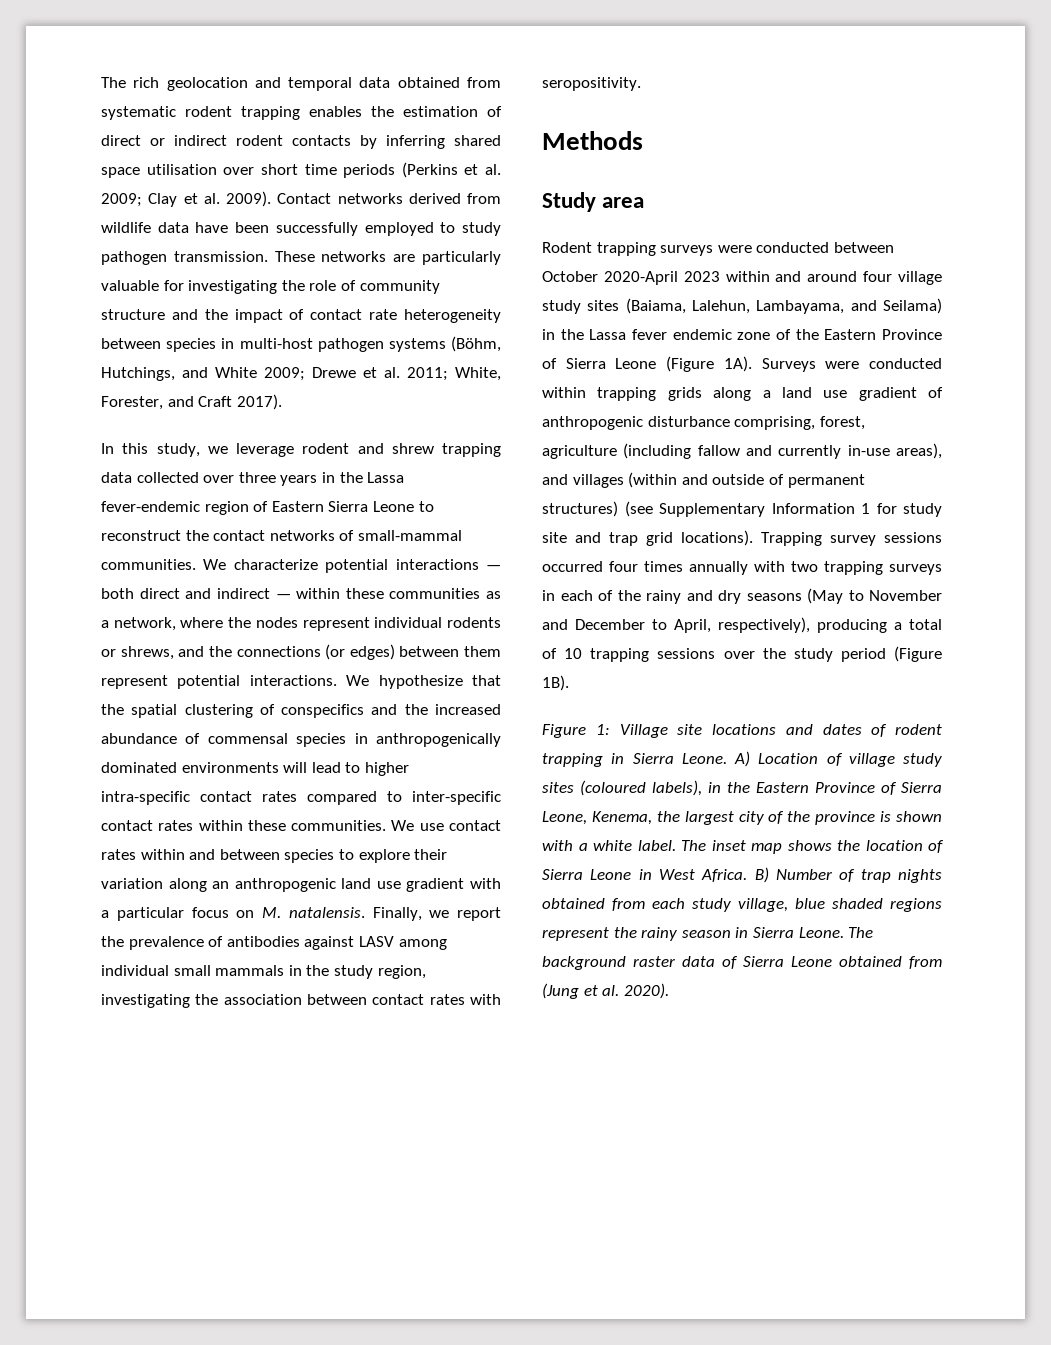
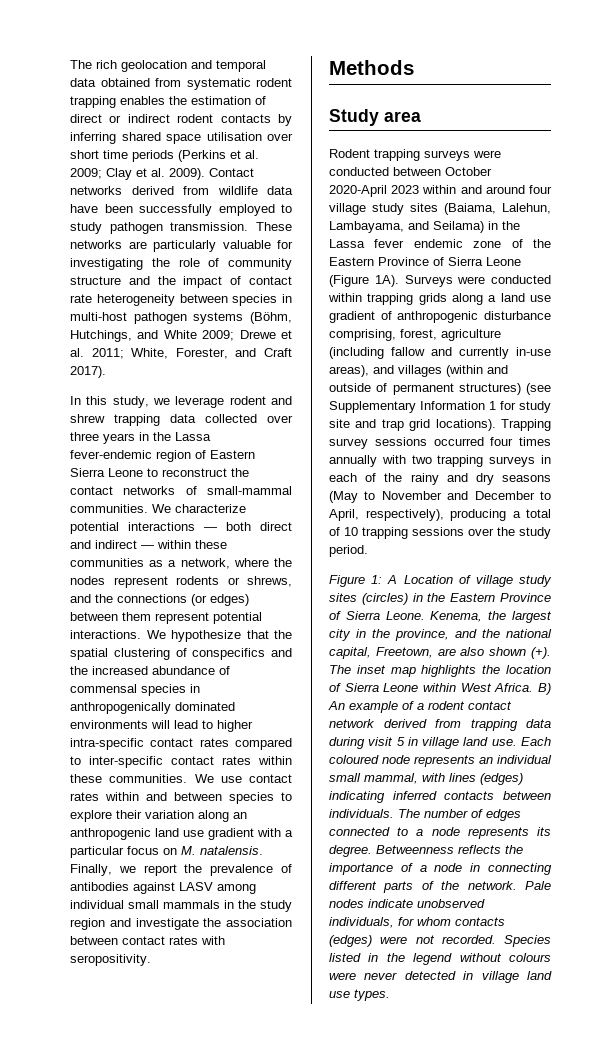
- We characterize potential interactions — both direct and indirect — within these communities as a network, where the nodes represent individual rodents or shrews, and the connections (or edges) between them represent potential interactions.
+ We characterize potential interactions — both direct and indirect — within these communities as a network, where the nodes represent rodents or shrews, and the connections (or edges) between them represent potential interactions.
- Finally, we report the prevalence of antibodies against LASV among individual small mammals in the study region, investigating the association between contact rates with seropositivity.
+ Finally, we report the prevalence of antibodies against LASV among individual small mammals in the study region and investigate the association between contact rates with seropositivity.
- Trapping survey sessions occurred four times annually with two trapping surveys in each of the rainy and dry seasons (May to November and December to April, respectively), producing a total of 10 trapping sessions over the study period (Figure 1B).
+ Trapping survey sessions occurred four times annually with two trapping surveys in each of the rainy and dry seasons (May to November and December to April, respectively), producing a total of 10 trapping sessions over the study period.
- Figure 1: Village site locations and dates of rodent trapping in Sierra Leone. A) Location of village study sites (coloured labels), in the Eastern Province of Sierra Leone, Kenema, the largest city of the province is shown with a white label.
+ Figure 1: A Location of village study sites (circles) in the Eastern Province of Sierra Leone. Kenema, the largest city in the province, and the national capital, Freetown, are also shown (+).
- The inset map shows the location of Sierra Leone in West Africa.
+ The inset map highlights the location of Sierra Leone within West Africa.
- B) Number of trap nights obtained from each study village, blue shaded regions represent the rainy season in Sierra Leone. The background raster data of Sierra Leone obtained from (Jung et al. 2020).
+ B) An example of a rodent contact network derived from trapping data during visit 5 in village land use. Each coloured node represents an individual small mammal, with lines (edges) indicating inferred contacts between individuals. The number of edges connected to a node represents its degree. Betweenness reflects the importance of a node in connecting different parts of the network. Pale nodes indicate unobserved individuals, for whom contacts (edges) were not recorded. Species listed in the legend without colours were never detected in village land use types.

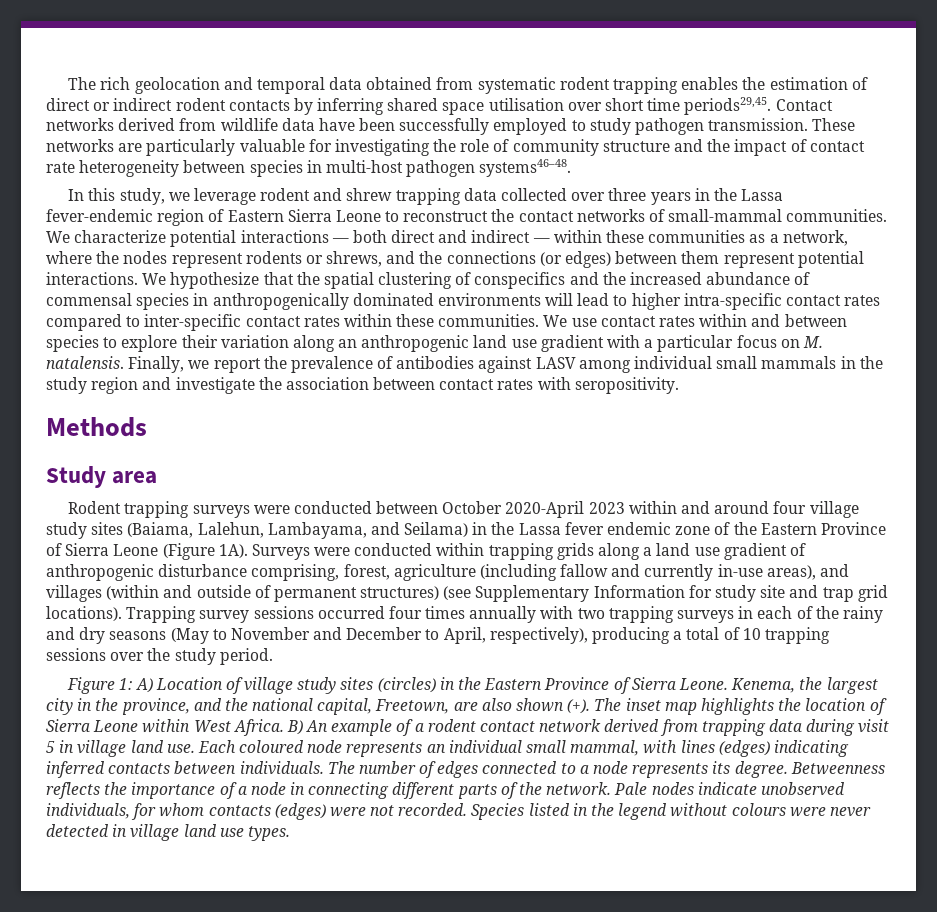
- The rich geolocation and temporal data obtained from systematic rodent trapping enables the estimation of direct or indirect rodent contacts by inferring shared space utilisation over short time periods (Perkins et al. 2009; Clay et al. 2009).
+ The rich geolocation and temporal data obtained from systematic rodent trapping enables the estimation of direct or indirect rodent contacts by inferring shared space utilisation over short time periods29,45.
- These networks are particularly valuable for investigating the role of community structure and the impact of contact rate heterogeneity between species in multi-host pathogen systems (Böhm, Hutchings, and White 2009; Drewe et al. 2011; White, Forester, and Craft 2017).
+ These networks are particularly valuable for investigating the role of community structure and the impact of contact rate heterogeneity between species in multi-host pathogen systems46–48.
- Surveys were conducted within trapping grids along a land use gradient of anthropogenic disturbance comprising, forest, agriculture (including fallow and currently in-use areas), and villages (within and outside of permanent structures) (see Supplementary Information 1 for study site and trap grid locations).
+ Surveys were conducted within trapping grids along a land use gradient of anthropogenic disturbance comprising, forest, agriculture (including fallow and currently in-use areas), and villages (within and outside of permanent structures) (see Supplementary Information for study site and trap grid locations).
- Figure 1: A Location of village study sites (circles) in the Eastern Province of Sierra Leone.
+ Figure 1: A) Location of village study sites (circles) in the Eastern Province of Sierra Leone.

